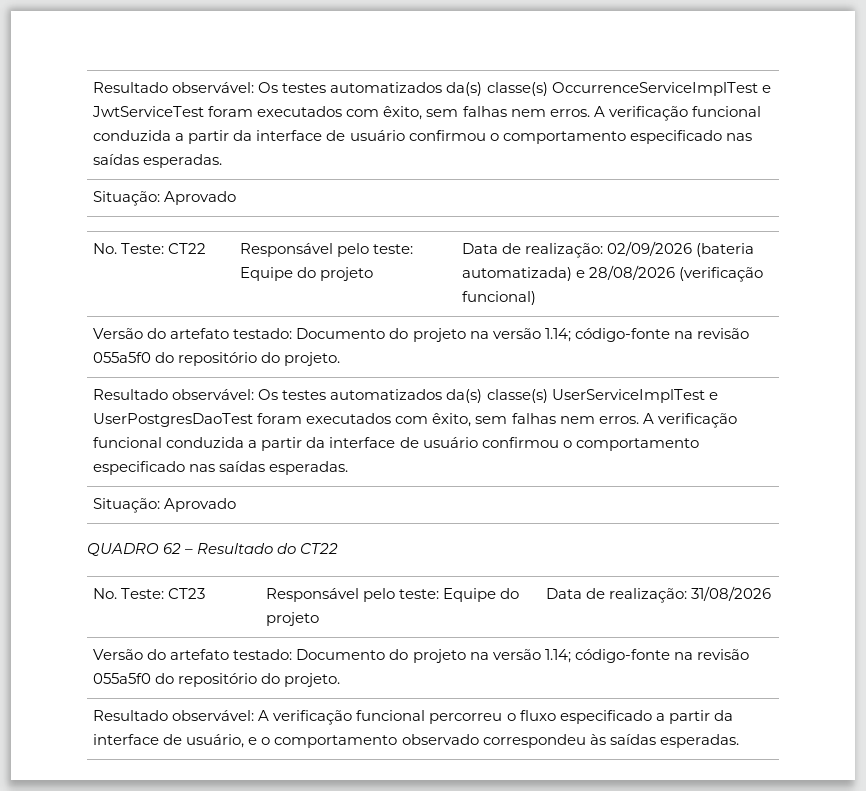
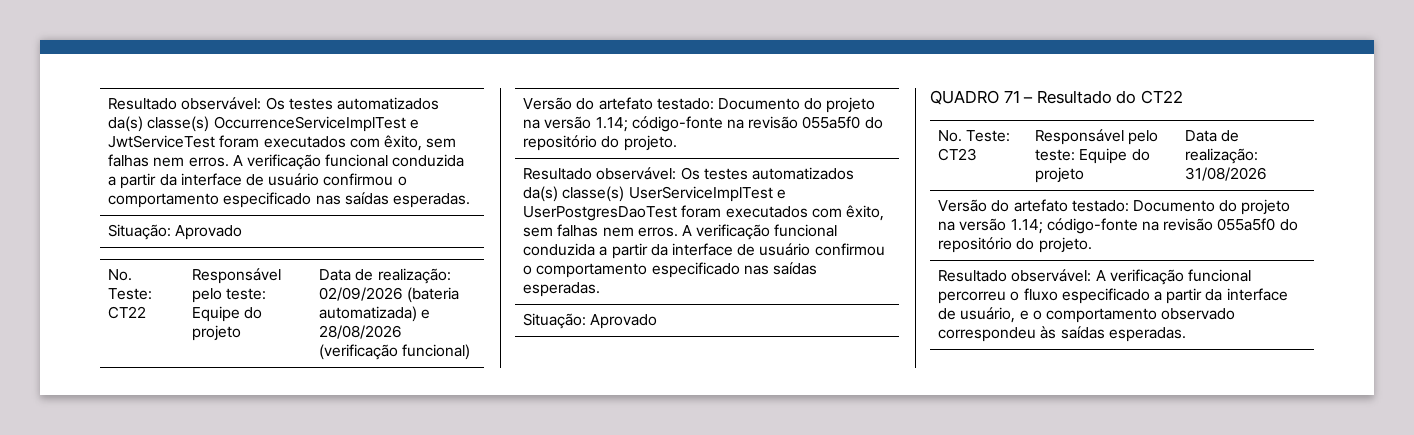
- QUADRO 62 – Resultado do CT22
+ QUADRO 71 – Resultado do CT22

